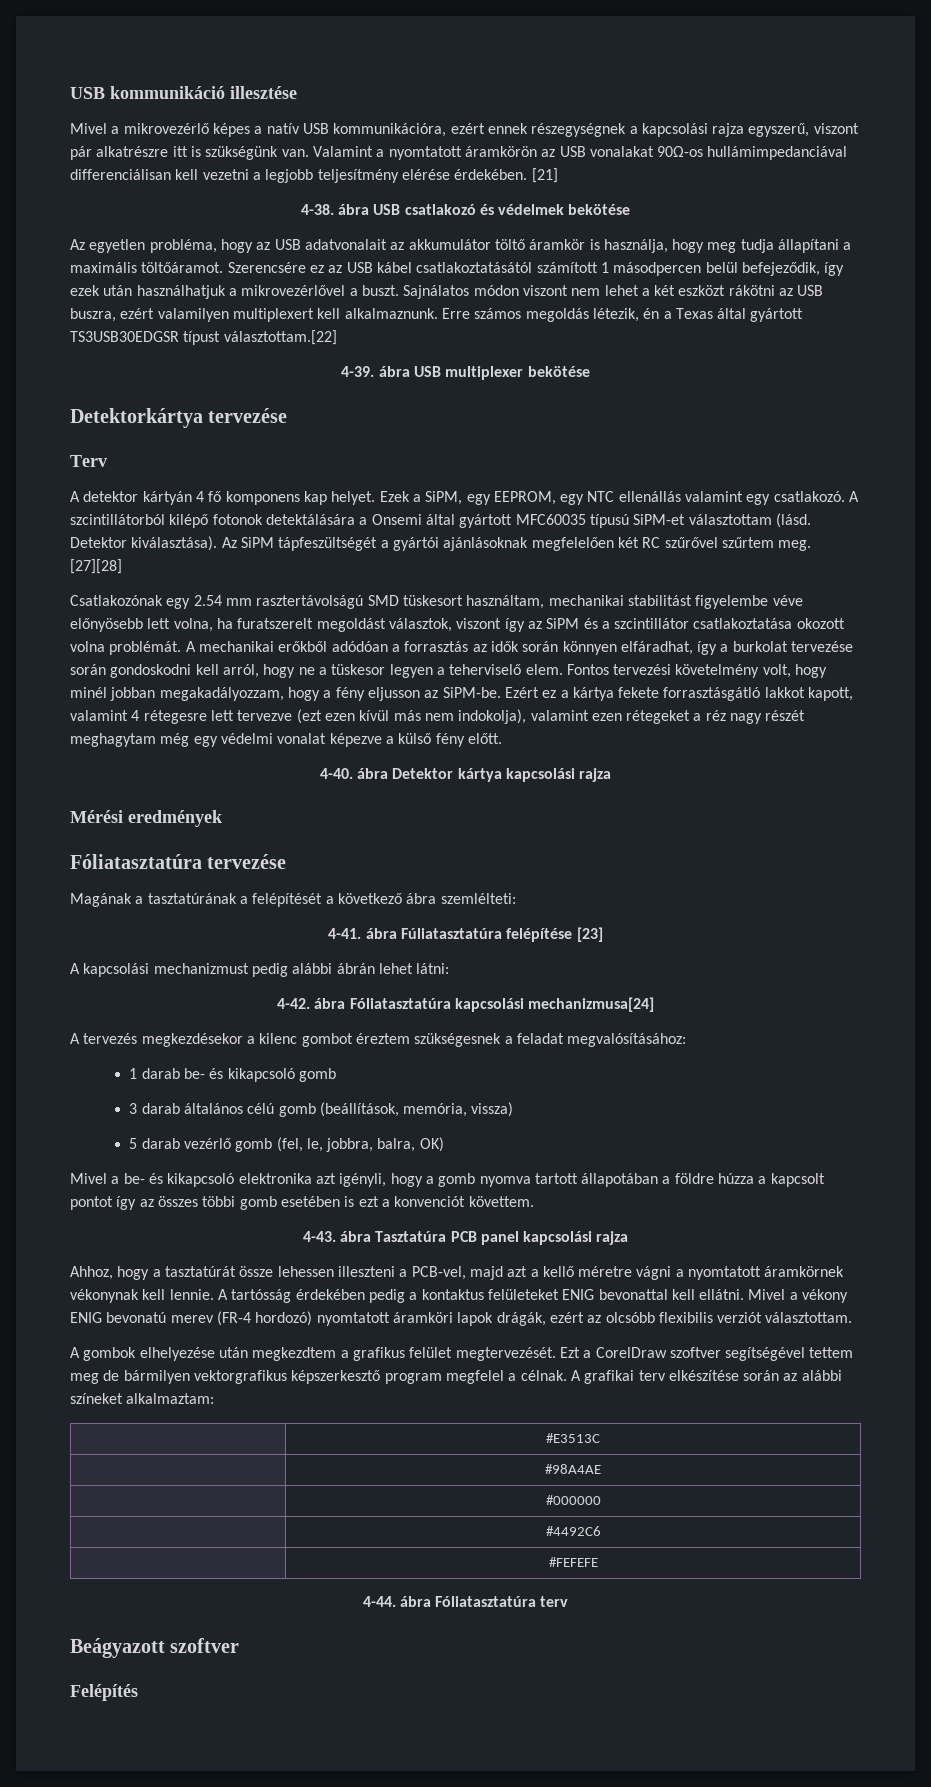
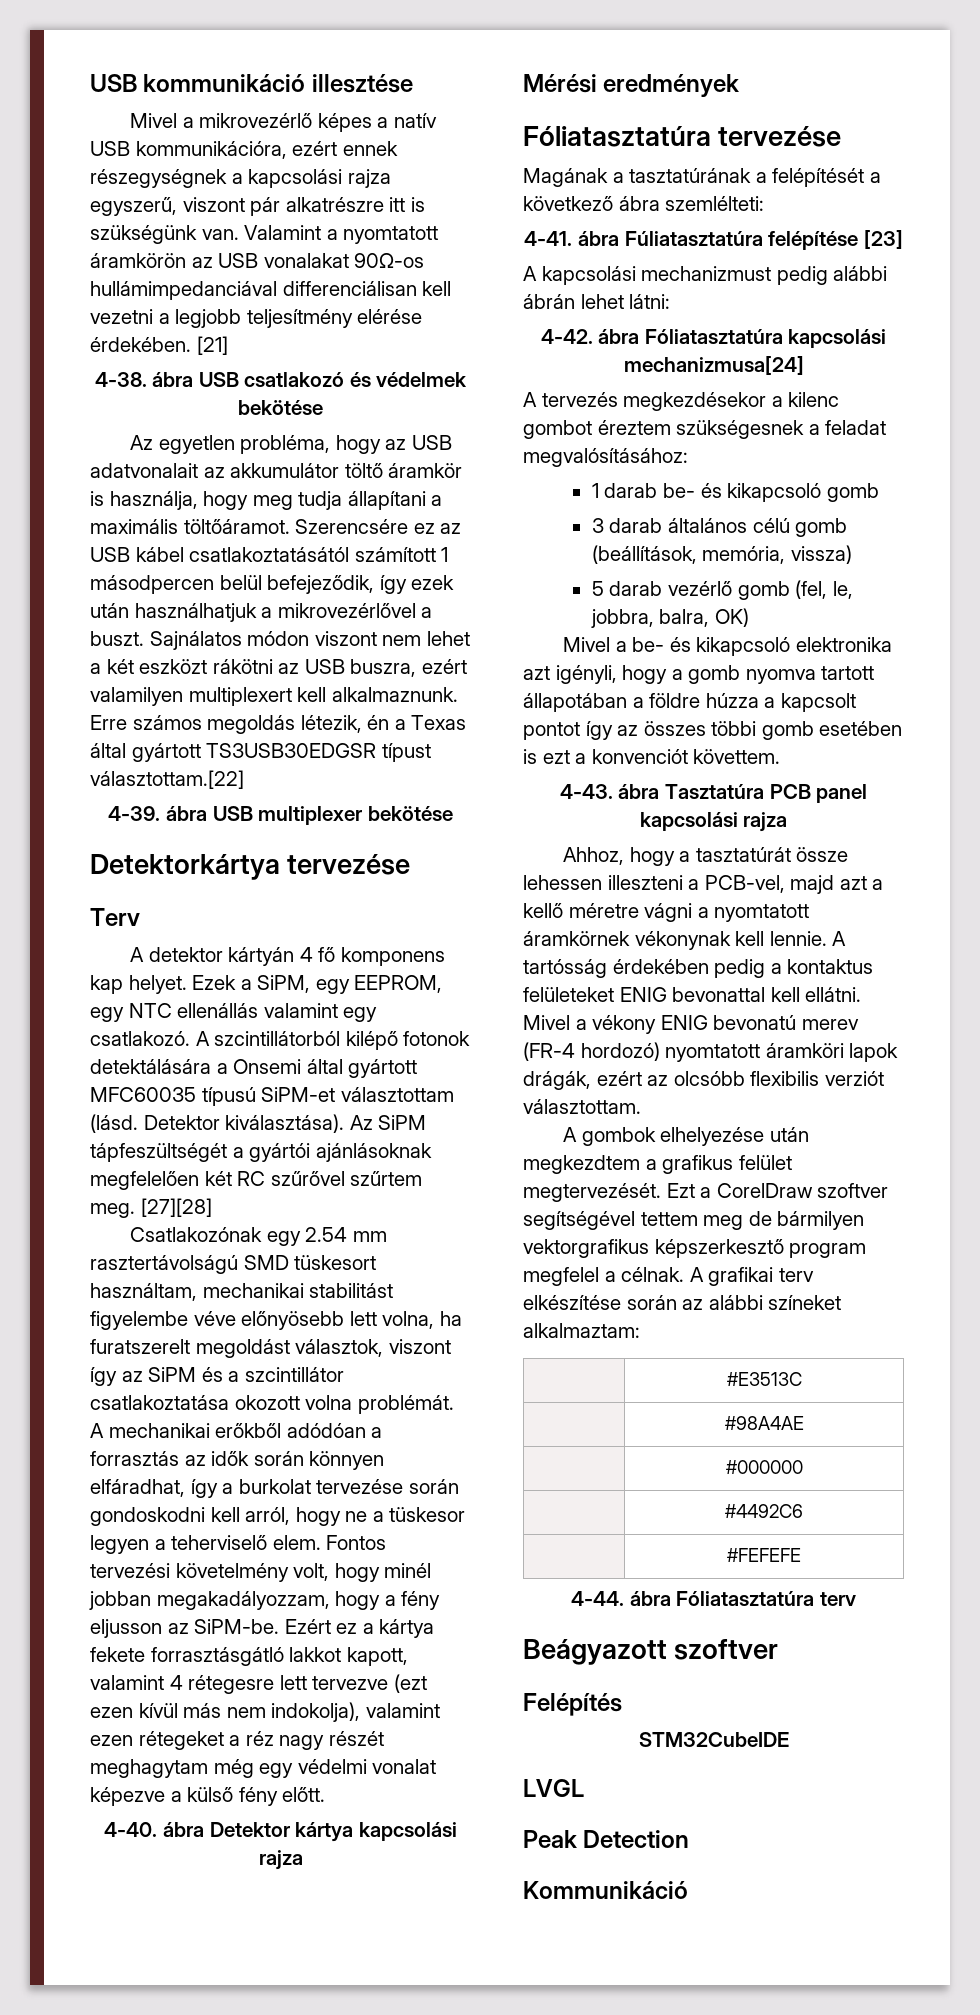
+ STM32CubeIDE
+ LVGL
+ Peak Detection
+ Kommunikáció

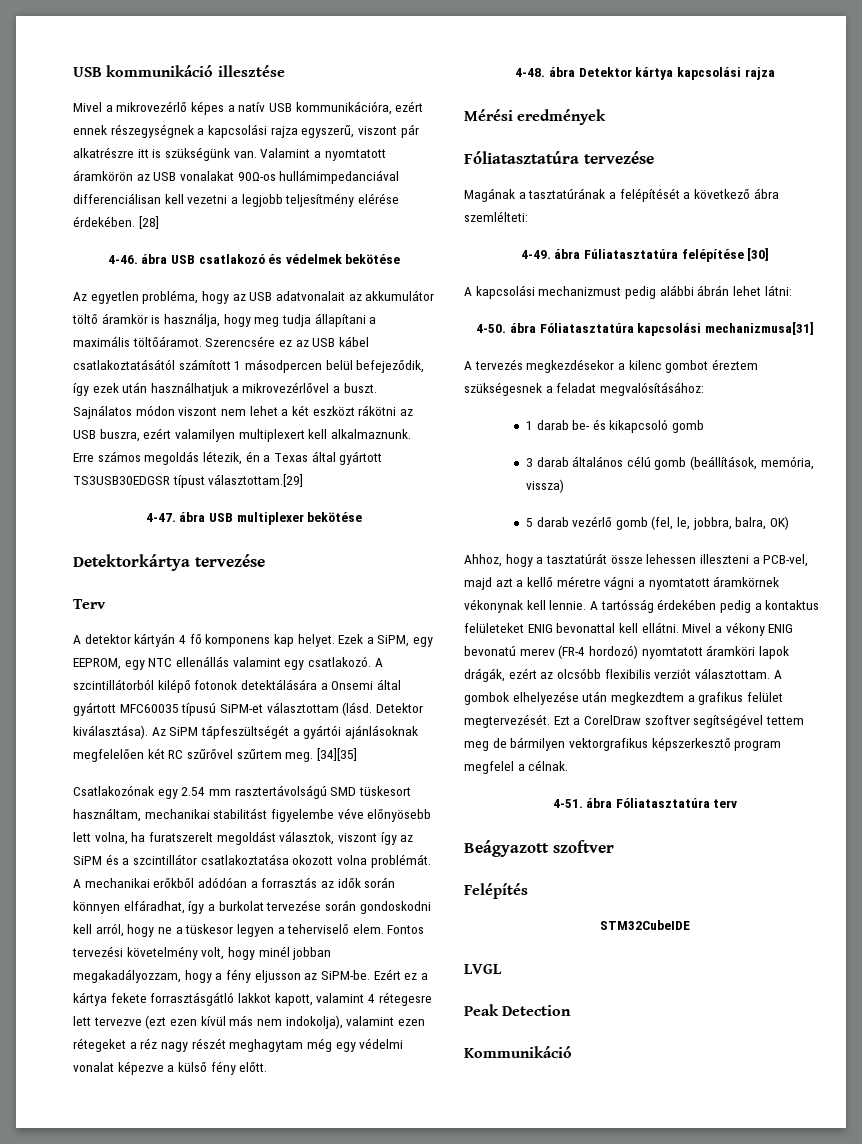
- [21]
- 4-38. ábra USB csatlakozó és védelmek bekötése
+ [28]
+ 4-46. ábra USB csatlakozó és védelmek bekötése
- Erre számos megoldás létezik, én a Texas által gyártott TS3USB30EDGSR típust választottam.[22]
- 4-39. ábra USB multiplexer bekötése
+ Erre számos megoldás létezik, én a Texas által gyártott TS3USB30EDGSR típust választottam.[29]
+ 4-47. ábra USB multiplexer bekötése
- [27][28]
+ [34][35]
- 4-40. ábra Detektor kártya kapcsolási rajza
+ 4-48. ábra Detektor kártya kapcsolási rajza
- 4-41. ábra Fúliatasztatúra felépítése [23]
+ 4-49. ábra Fúliatasztatúra felépítése [30]
- 4-42. ábra Fóliatasztatúra kapcsolási mechanizmusa[24]
+ 4-50. ábra Fóliatasztatúra kapcsolási mechanizmusa[31]
- Mivel a be- és kikapcsoló elektronika azt igényli, hogy a gomb nyomva tartott állapotában a földre húzza a kapcsolt pontot így az összes többi gomb esetében is ezt a konvenciót követtem.
- 4-43. ábra Tasztatúra PCB panel kapcsolási rajza
- Mivel a vékony ENIG bevonatú merev (FR-4 hordozó) nyomtatott áramköri lapok drágák, ezért az olcsóbb flexibilis verziót választottam.
- A gombok elhelyezése után megkezdtem a grafikus felület megtervezését.
+ Mivel a vékony ENIG bevonatú merev (FR-4 hordozó) nyomtatott áramköri lapok drágák, ezért az olcsóbb flexibilis verziót választottam. A gombok elhelyezése után megkezdtem a grafikus felület megtervezését.
- Ezt a CorelDraw szoftver segítségével tettem meg de bármilyen vektorgrafikus képszerkesztő program megfelel a célnak. A grafikai terv elkészítése során az alábbi színeket alkalmaztam:
- | #E3513C
- | #98A4AE
- | #000000
- | #4492C6
- | #FEFEFE
- 4-44. ábra Fóliatasztatúra terv
+ Ezt a CorelDraw szoftver segítségével tettem meg de bármilyen vektorgrafikus képszerkesztő program megfelel a célnak.
+ 4-51. ábra Fóliatasztatúra terv

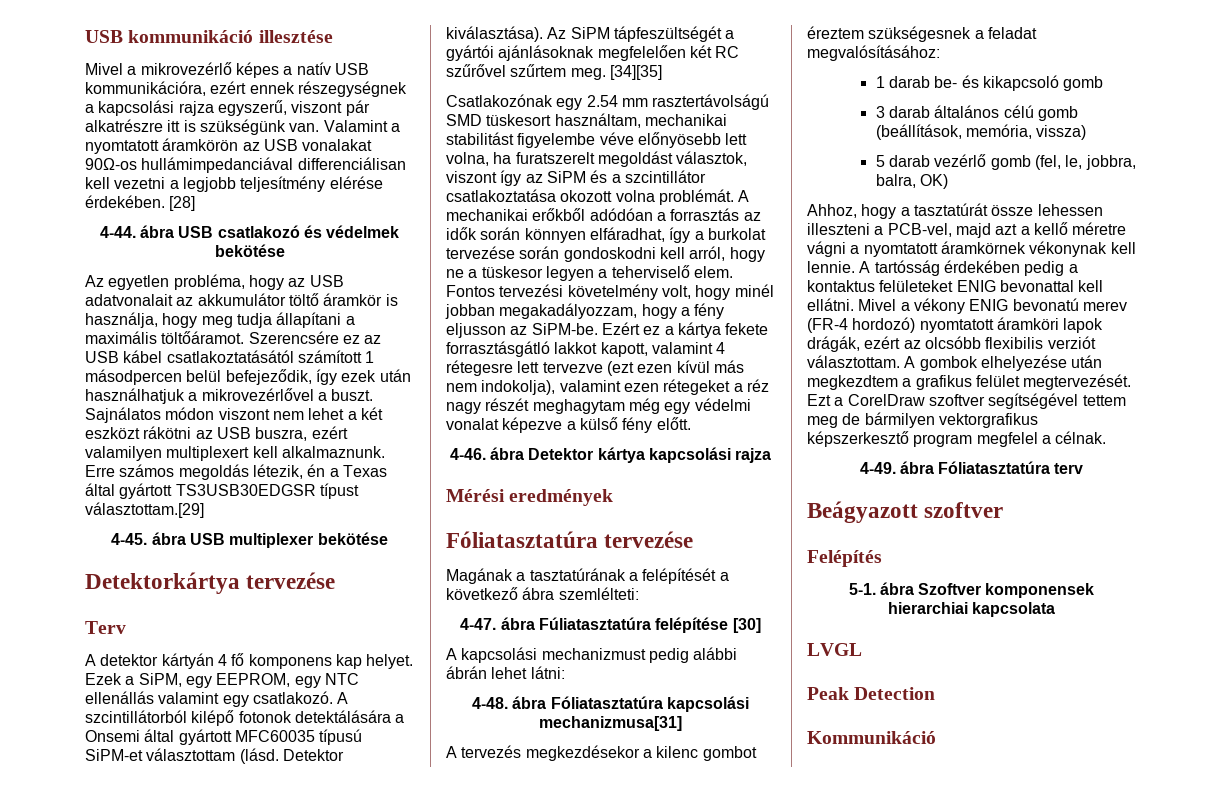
- 4-46. ábra USB csatlakozó és védelmek bekötése
+ 4-44. ábra USB csatlakozó és védelmek bekötése
- 4-47. ábra USB multiplexer bekötése
+ 4-45. ábra USB multiplexer bekötése
- 4-48. ábra Detektor kártya kapcsolási rajza
+ 4-46. ábra Detektor kártya kapcsolási rajza
- 4-49. ábra Fúliatasztatúra felépítése [30]
+ 4-47. ábra Fúliatasztatúra felépítése [30]
- 4-50. ábra Fóliatasztatúra kapcsolási mechanizmusa[31]
+ 4-48. ábra Fóliatasztatúra kapcsolási mechanizmusa[31]
- 4-51. ábra Fóliatasztatúra terv
+ 4-49. ábra Fóliatasztatúra terv
- STM32CubeIDE
+ 5-1. ábra Szoftver komponensek hierarchiai kapcsolata

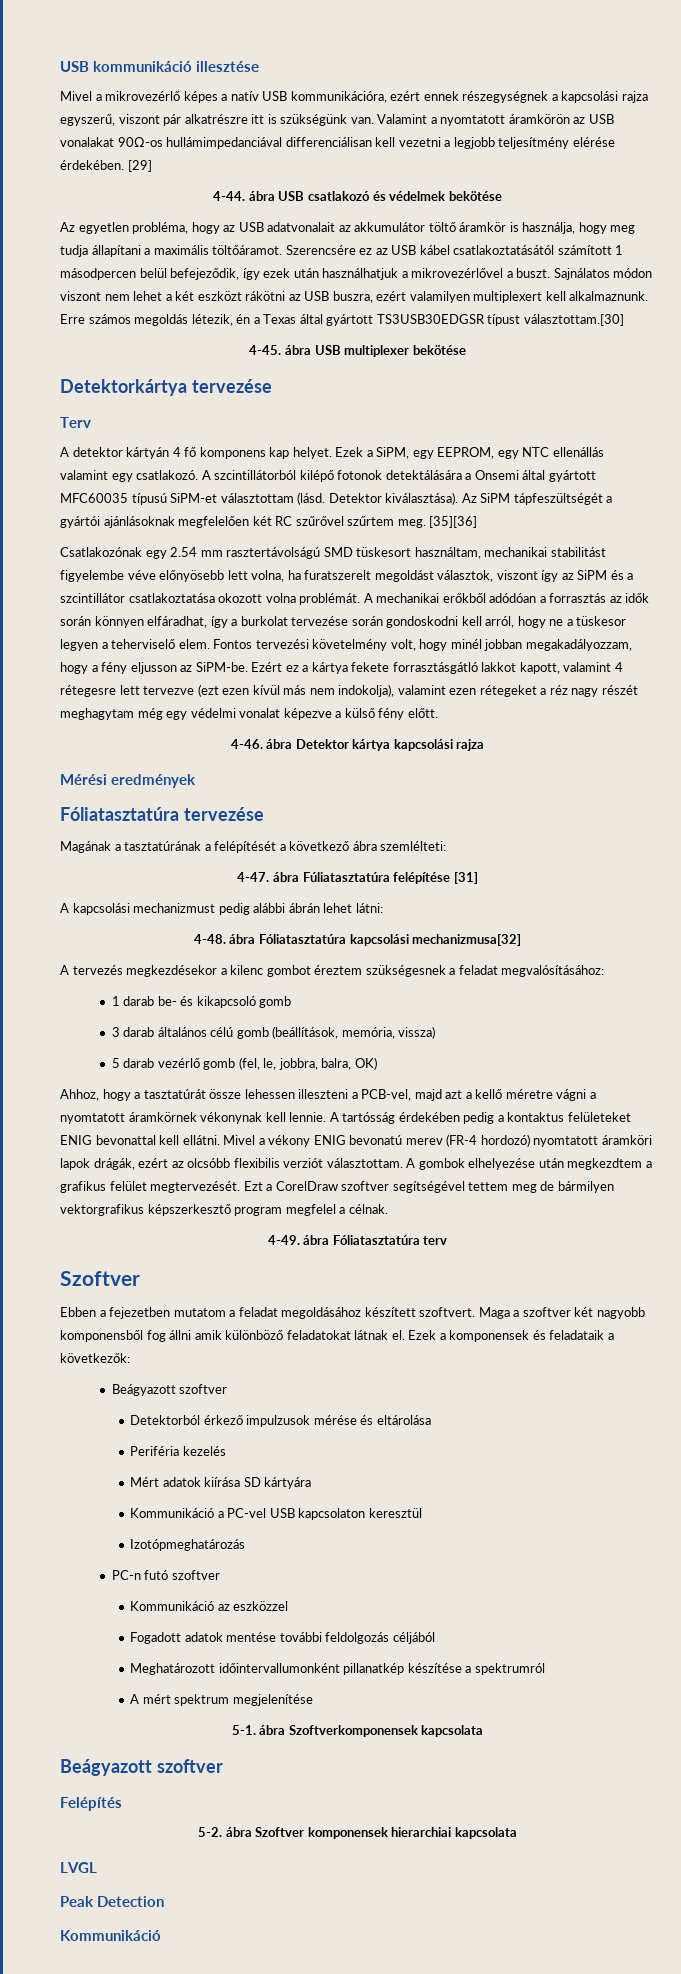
- [28]
+ [29]
- Erre számos megoldás létezik, én a Texas által gyártott TS3USB30EDGSR típust választottam.[29]
+ Erre számos megoldás létezik, én a Texas által gyártott TS3USB30EDGSR típust választottam.[30]
- [34][35]
+ [35][36]
- 4-47. ábra Fúliatasztatúra felépítése [30]
+ 4-47. ábra Fúliatasztatúra felépítése [31]
- 4-48. ábra Fóliatasztatúra kapcsolási mechanizmusa[31]
+ 4-48. ábra Fóliatasztatúra kapcsolási mechanizmusa[32]
  4-49. ábra Fóliatasztatúra terv
+ Szoftver
+ Ebben a fejezetben mutatom a feladat megoldásához készített szoftvert. Maga a szoftver két nagyobb komponensből fog állni amik különböző feladatokat látnak el. Ezek a komponensek és feladataik a következők:
+ Beágyazott szoftver
+ Detektorból érkező impulzusok mérése és eltárolása
+ Periféria kezelés
+ Mért adatok kiírása SD kártyára
+ Kommunikáció a PC-vel USB kapcsolaton keresztül
+ Izotópmeghatározás
+ PC-n futó szoftver
+ Kommunikáció az eszközzel
+ Fogadott adatok mentése további feldolgozás céljából
+ Meghatározott időintervallumonként pillanatkép készítése a spektrumról
+ A mért spektrum megjelenítése
+ 5-1. ábra Szoftverkomponensek kapcsolata
- 5-1. ábra Szoftver komponensek hierarchiai kapcsolata
+ 5-2. ábra Szoftver komponensek hierarchiai kapcsolata

